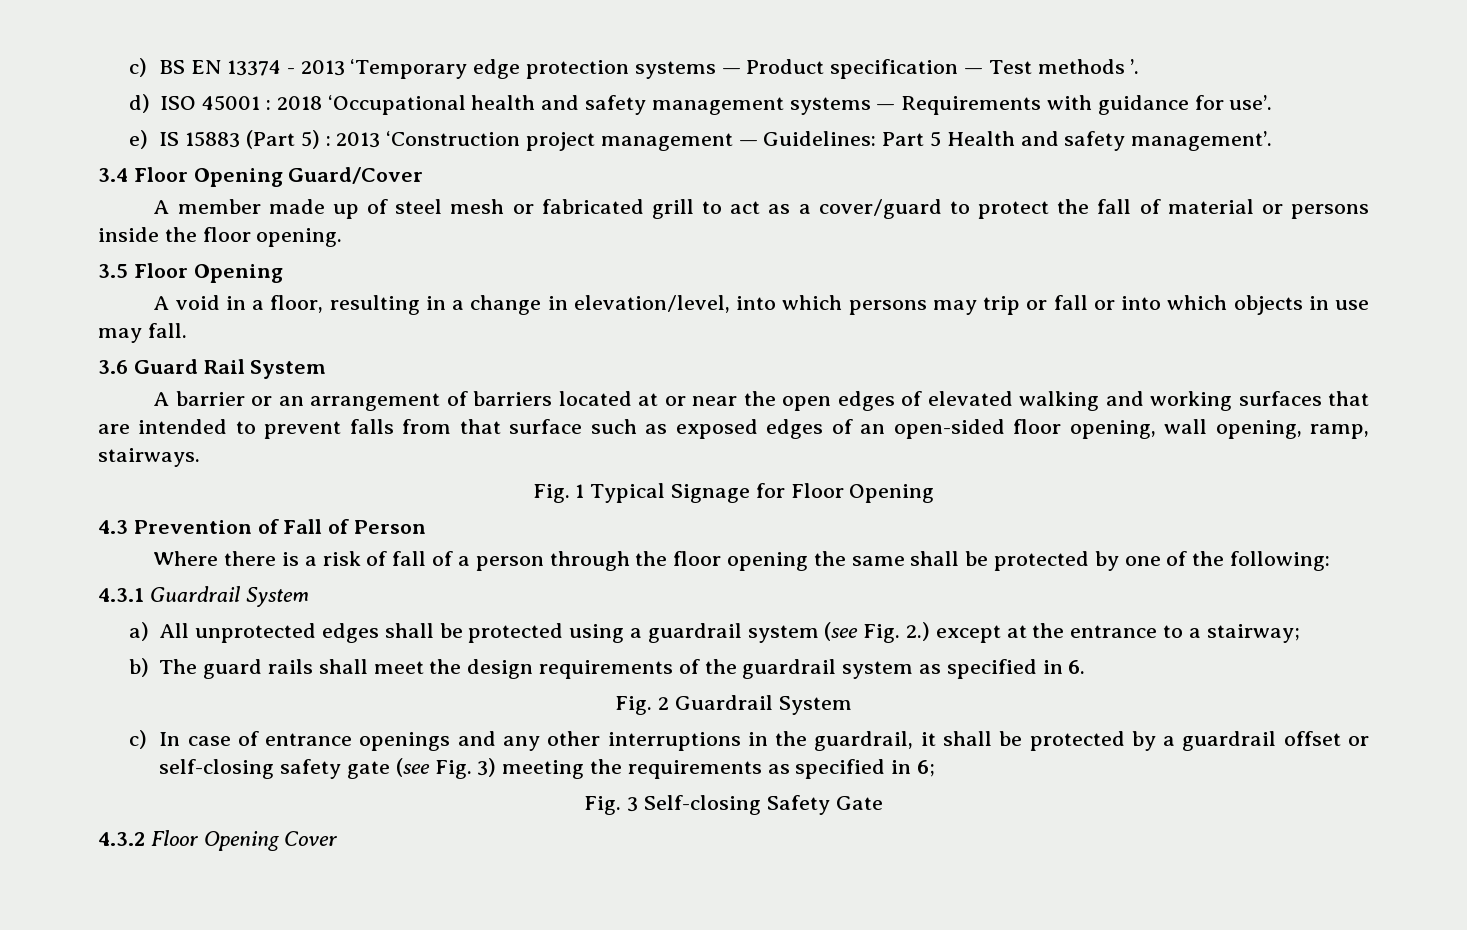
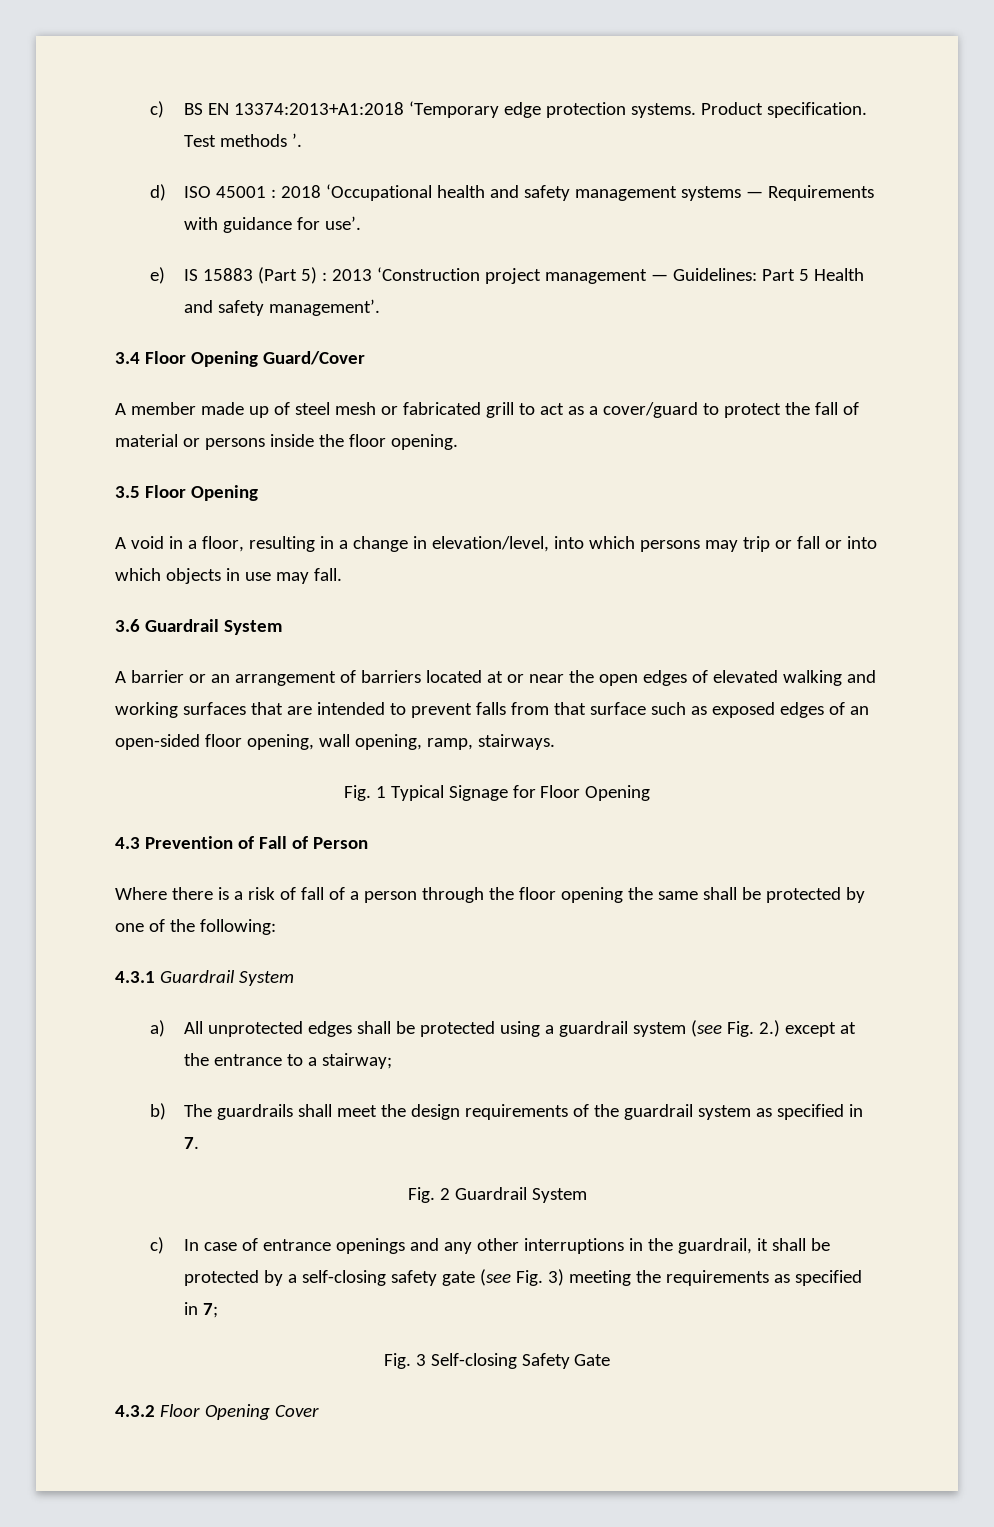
- c) BS EN 13374 - 2013 ‘Temporary edge protection systems — Product specification — Test methods ’.
+ c) BS EN 13374:2013+A1:2018 ‘Temporary edge protection systems. Product specification. Test methods ’.
- 3.6 Guard Rail System
+ 3.6 Guardrail System
- b) The guard rails shall meet the design requirements of the guardrail system as specified in 6.
+ b) The guardrails shall meet the design requirements of the guardrail system as specified in 7.
- c) In case of entrance openings and any other interruptions in the guardrail, it shall be protected by a guardrail offset or self-closing safety gate (see Fig. 3) meeting the requirements as specified in 6;
+ c) In case of entrance openings and any other interruptions in the guardrail, it shall be protected by a self-closing safety gate (see Fig. 3) meeting the requirements as specified in 7;

